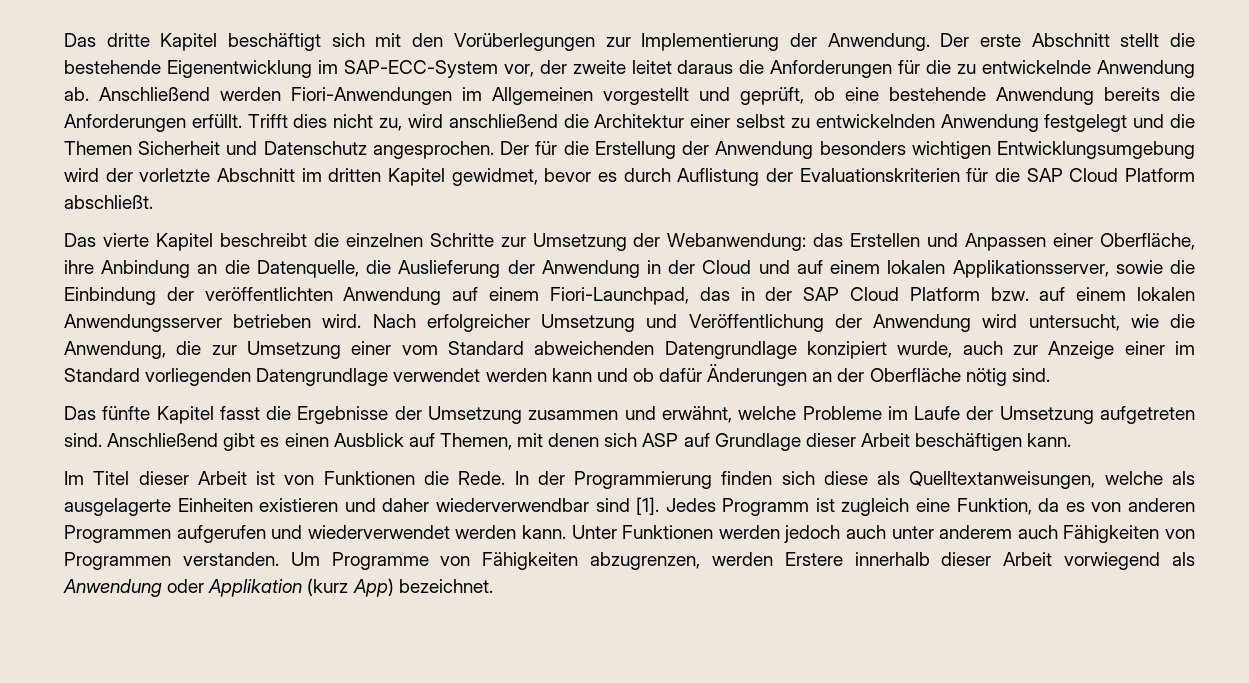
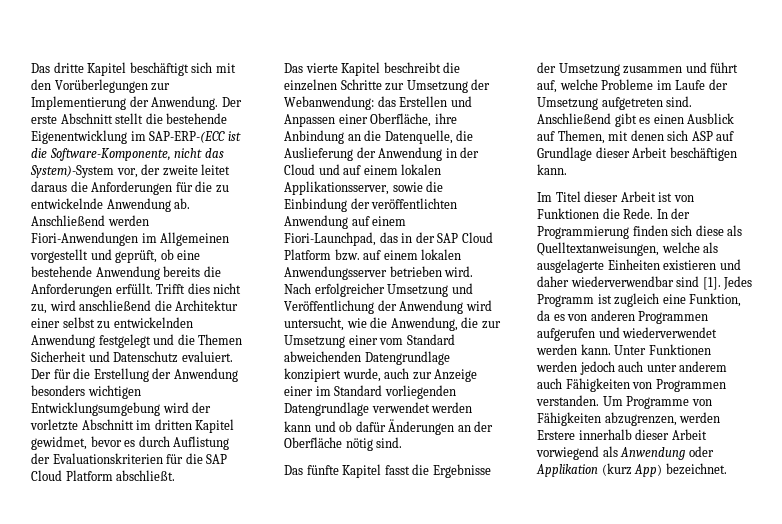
- Der erste Abschnitt stellt die bestehende Eigenentwicklung im SAP-ECC-System vor, der zweite leitet daraus die Anforderungen für die zu entwickelnde Anwendung ab.
+ Der erste Abschnitt stellt die bestehende Eigenentwicklung im SAP-ERP-(ECC ist die Software-Komponente, nicht das System)-System vor, der zweite leitet daraus die Anforderungen für die zu entwickelnde Anwendung ab.
- Trifft dies nicht zu, wird anschließend die Architektur einer selbst zu entwickelnden Anwendung festgelegt und die Themen Sicherheit und Datenschutz angesprochen.
+ Trifft dies nicht zu, wird anschließend die Architektur einer selbst zu entwickelnden Anwendung festgelegt und die Themen Sicherheit und Datenschutz evaluiert.
- Das fünfte Kapitel fasst die Ergebnisse der Umsetzung zusammen und erwähnt, welche Probleme im Laufe der Umsetzung aufgetreten sind.
+ Das fünfte Kapitel fasst die Ergebnisse der Umsetzung zusammen und führt auf, welche Probleme im Laufe der Umsetzung aufgetreten sind.

